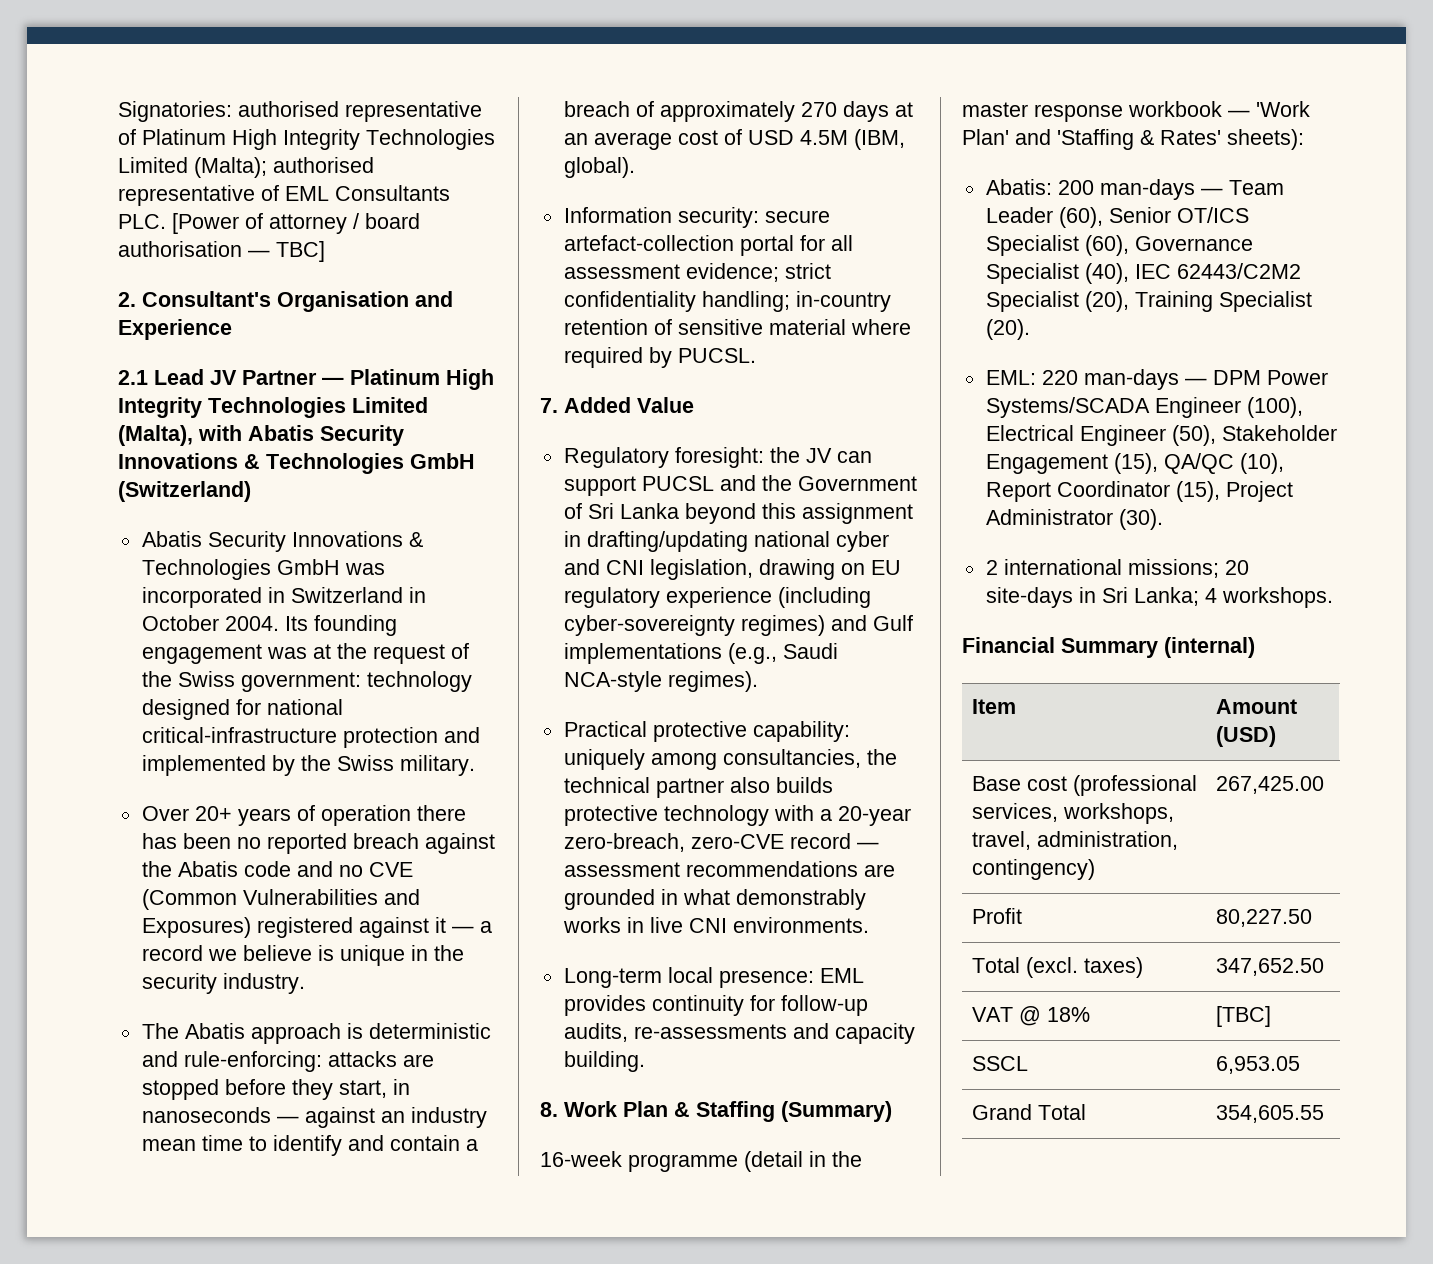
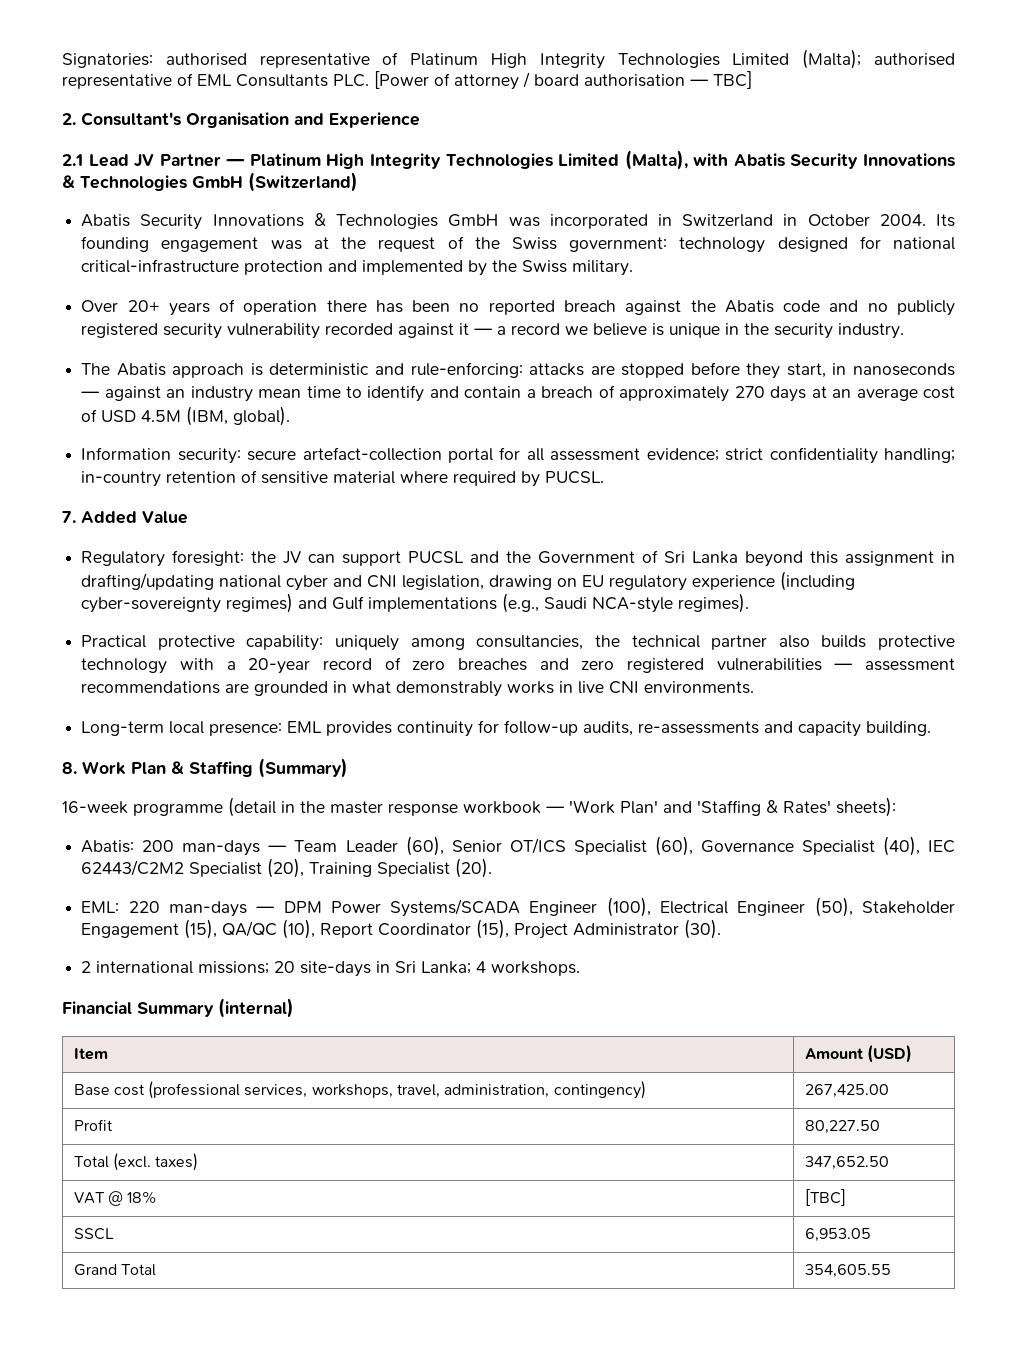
- Over 20+ years of operation there has been no reported breach against the Abatis code and no CVE (Common Vulnerabilities and Exposures) registered against it — a record we believe is unique in the security industry.
+ Over 20+ years of operation there has been no reported breach against the Abatis code and no publicly registered security vulnerability recorded against it — a record we believe is unique in the security industry.
- Practical protective capability: uniquely among consultancies, the technical partner also builds protective technology with a 20-year zero-breach, zero-CVE record — assessment recommendations are grounded in what demonstrably works in live CNI environments.
+ Practical protective capability: uniquely among consultancies, the technical partner also builds protective technology with a 20-year record of zero breaches and zero registered vulnerabilities — assessment recommendations are grounded in what demonstrably works in live CNI environments.

